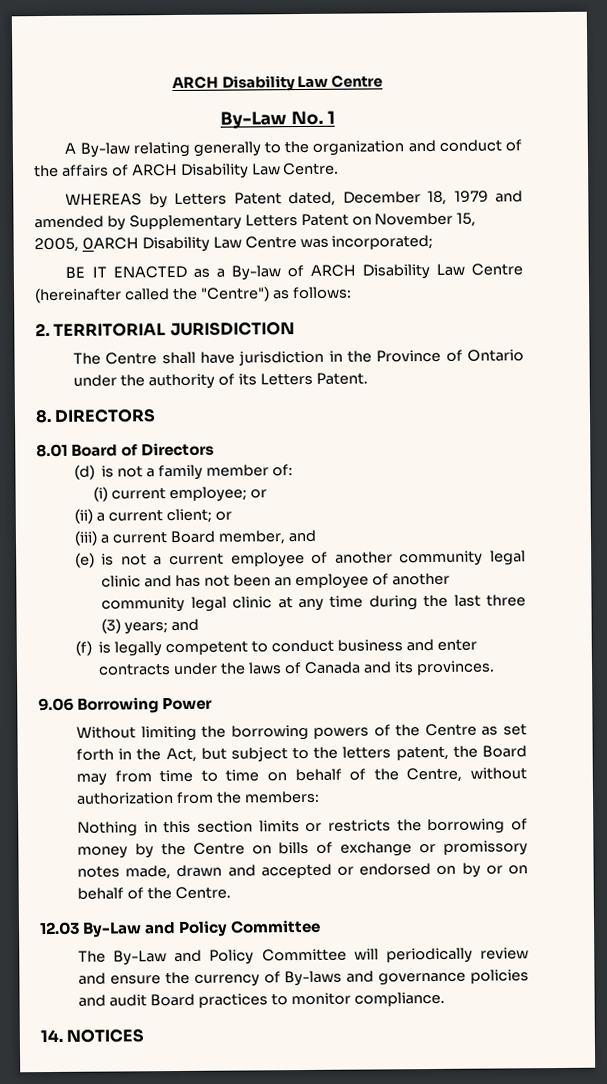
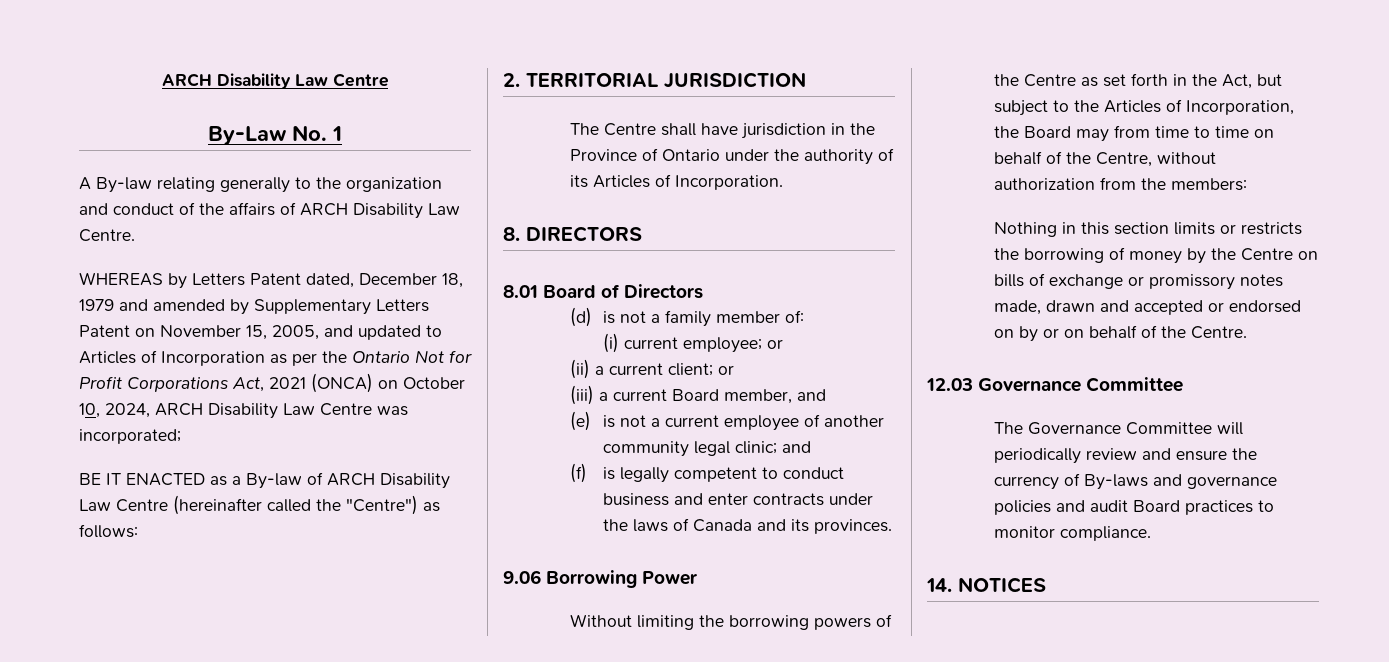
- WHEREAS by Letters Patent dated, December 18, 1979 and amended by Supplementary Letters Patent on November 15, 2005, 0ARCH Disability Law Centre was incorporated;
+ WHEREAS by Letters Patent dated, December 18, 1979 and amended by Supplementary Letters Patent on November 15, 2005, and updated to Articles of Incorporation as per the Ontario Not for Profit Corporations Act, 2021 (ONCA) on October 10, 2024, ARCH Disability Law Centre was incorporated;
- The Centre shall have jurisdiction in the Province of Ontario under the authority of its Letters Patent.
+ The Centre shall have jurisdiction in the Province of Ontario under the authority of its Articles of Incorporation.
- (e) is not a current employee of another community legal clinic and has not been an employee of another community legal clinic at any time during the last three (3) years; and
+ (e) is not a current employee of another community legal clinic; and
- Without limiting the borrowing powers of the Centre as set forth in the Act, but subject to the letters patent, the Board may from time to time on behalf of the Centre, without authorization from the members:
+ Without limiting the borrowing powers of the Centre as set forth in the Act, but subject to the Articles of Incorporation, the Board may from time to time on behalf of the Centre, without authorization from the members:
- 12.03 By-Law and Policy Committee
+ 12.03 Governance Committee
- The By-Law and Policy Committee will periodically review and ensure the currency of By-laws and governance policies and audit Board practices to monitor compliance.
+ The Governance Committee will periodically review and ensure the currency of By-laws and governance policies and audit Board practices to monitor compliance.

